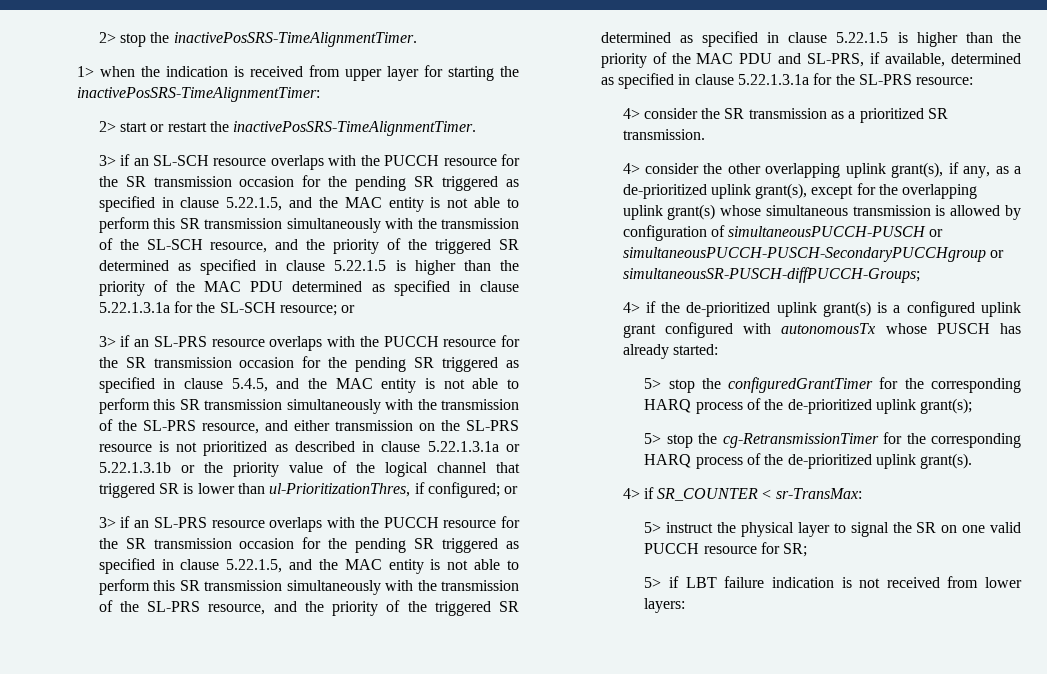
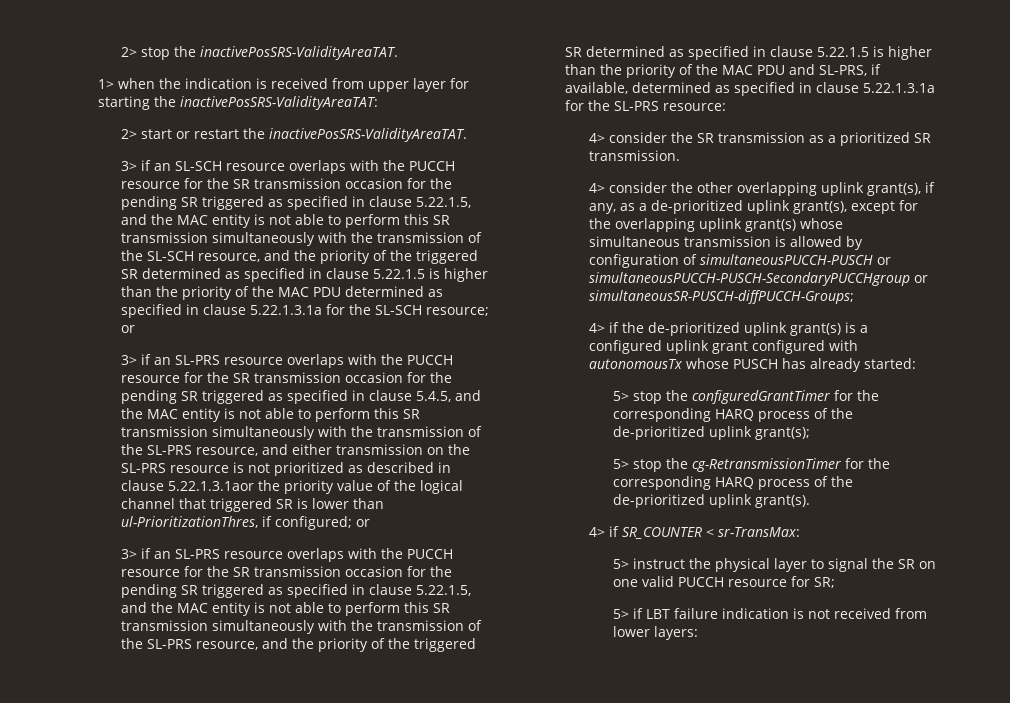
- 2> stop the inactivePosSRS-TimeAlignmentTimer.
+ 2> stop the inactivePosSRS-ValidityAreaTAT.
- 1> when the indication is received from upper layer for starting the inactivePosSRS-TimeAlignmentTimer:
+ 1> when the indication is received from upper layer for starting the inactivePosSRS-ValidityAreaTAT:
- 2> start or restart the inactivePosSRS-TimeAlignmentTimer.
+ 2> start or restart the inactivePosSRS-ValidityAreaTAT.
- 3> if an SL-PRS resource overlaps with the PUCCH resource for the SR transmission occasion for the pending SR triggered as specified in clause 5.4.5, and the MAC entity is not able to perform this SR transmission simultaneously with the transmission of the SL-PRS resource, and either transmission on the SL-PRS resource is not prioritized as described in clause 5.22.1.3.1a or 5.22.1.3.1b or the priority value of the logical channel that triggered SR is lower than ul-PrioritizationThres, if configured;
+ 3> if an SL-PRS resource overlaps with the PUCCH resource for the SR transmission occasion for the pending SR triggered as specified in clause 5.4.5, and the MAC entity is not able to perform this SR transmission simultaneously with the transmission of the SL-PRS resource, and either transmission on the SL-PRS resource is not prioritized as described in clause 5.22.1.3.1aor the priority value of the logical channel that triggered SR is lower than ul-PrioritizationThres, if configured;

